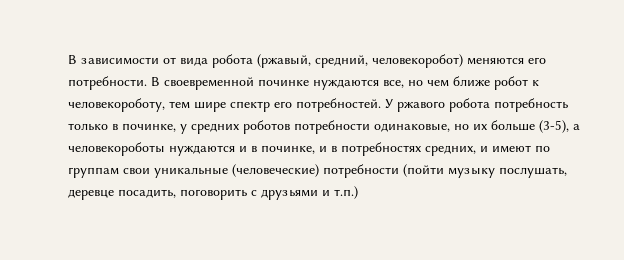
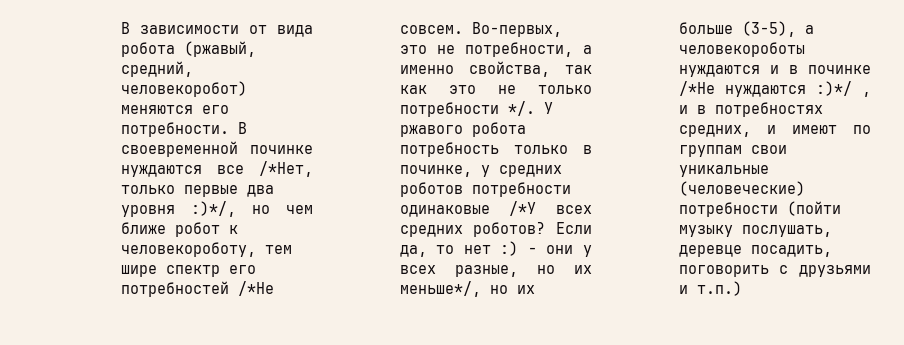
- В своевременной починке нуждаются все, но чем ближе робот к человекороботу, тем шире спектр его потребностей.
+ В своевременной починке нуждаются все /*Нет, только первые два уровня :)*/, но чем ближе робот к человекороботу, тем шире спектр его потребностей /*Не совсем. Во-первых, это не потребности, а именно свойства, так как это не только потребности */.
- У ржавого робота потребность только в починке, у средних роботов потребности одинаковые, но их больше (3-5), а человекороботы нуждаются и в починке, и в потребностях средних, и имеют по группам свои уникальные (человеческие) потребности (пойти музыку послушать, деревце посадить, поговорить с друзьями и т.п.)
+ У ржавого робота потребность только в починке, у средних роботов потребности одинаковые /*У всех средних роботов? Если да, то нет :) - они у всех разные, но их меньше*/, но их больше (3-5), а человекороботы нуждаются и в починке /*Не нуждаются :)*/ , и в потребностях средних, и имеют по группам свои уникальные (человеческие) потребности (пойти музыку послушать, деревце посадить, поговорить с друзьями и т.п.)

